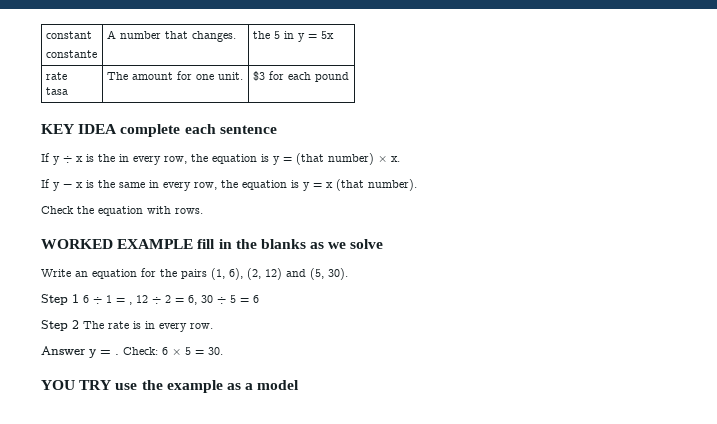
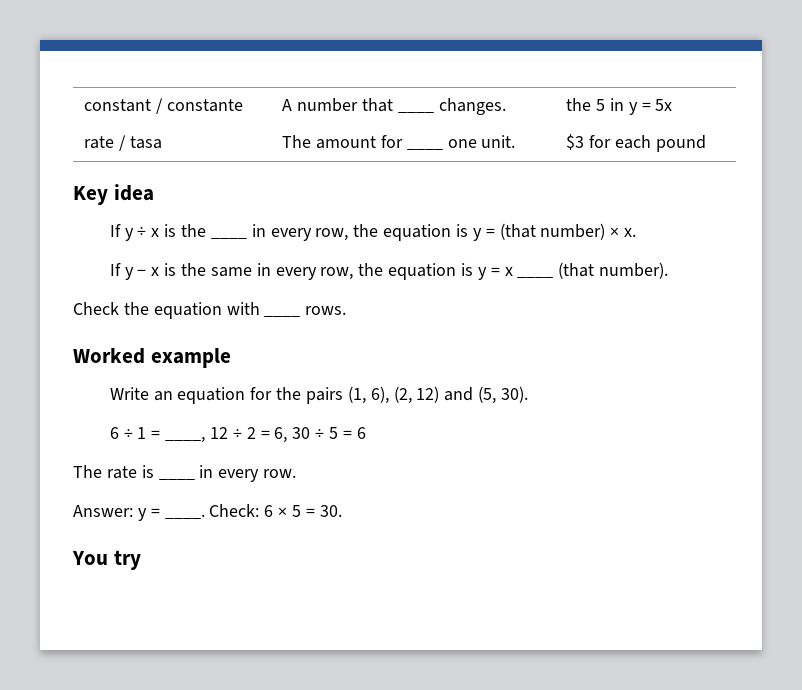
- constant
- constante | A number that changes. | the 5 in y = 5x
- rate
- tasa | The amount for one unit. | $3 for each pound
+ constant / constante | A number that ____ changes. | the 5 in y = 5x
+ rate / tasa | The amount for ____ one unit. | $3 for each pound
- KEY IDEA complete each sentence
+ Key idea
- If y ÷ x is the in every row, the equation is y = (that number) × x.
+ If y ÷ x is the ____ in every row, the equation is y = (that number) × x.
- If y − x is the same in every row, the equation is y = x (that number).
+ If y − x is the same in every row, the equation is y = x ____ (that number).
- Check the equation with rows.
+ Check the equation with ____ rows.
- WORKED EXAMPLE fill in the blanks as we solve
+ Worked example
- Step 1 6 ÷ 1 = , 12 ÷ 2 = 6, 30 ÷ 5 = 6
+ 6 ÷ 1 = ____, 12 ÷ 2 = 6, 30 ÷ 5 = 6
- Step 2 The rate is in every row.
+ The rate is ____ in every row.
- Answer y = .
+ Answer: y = ____.
- YOU TRY use the example as a model
+ You try

